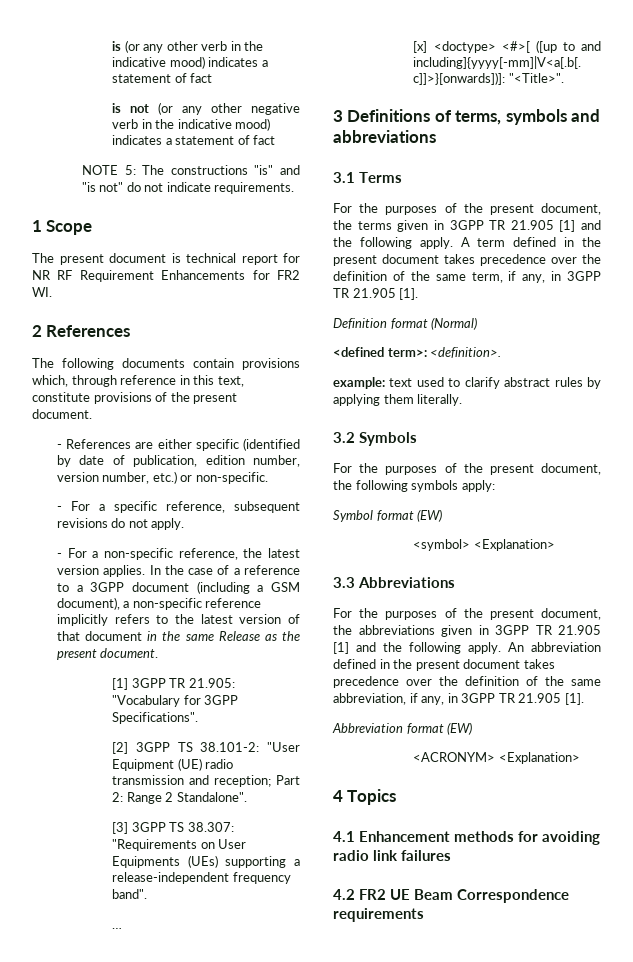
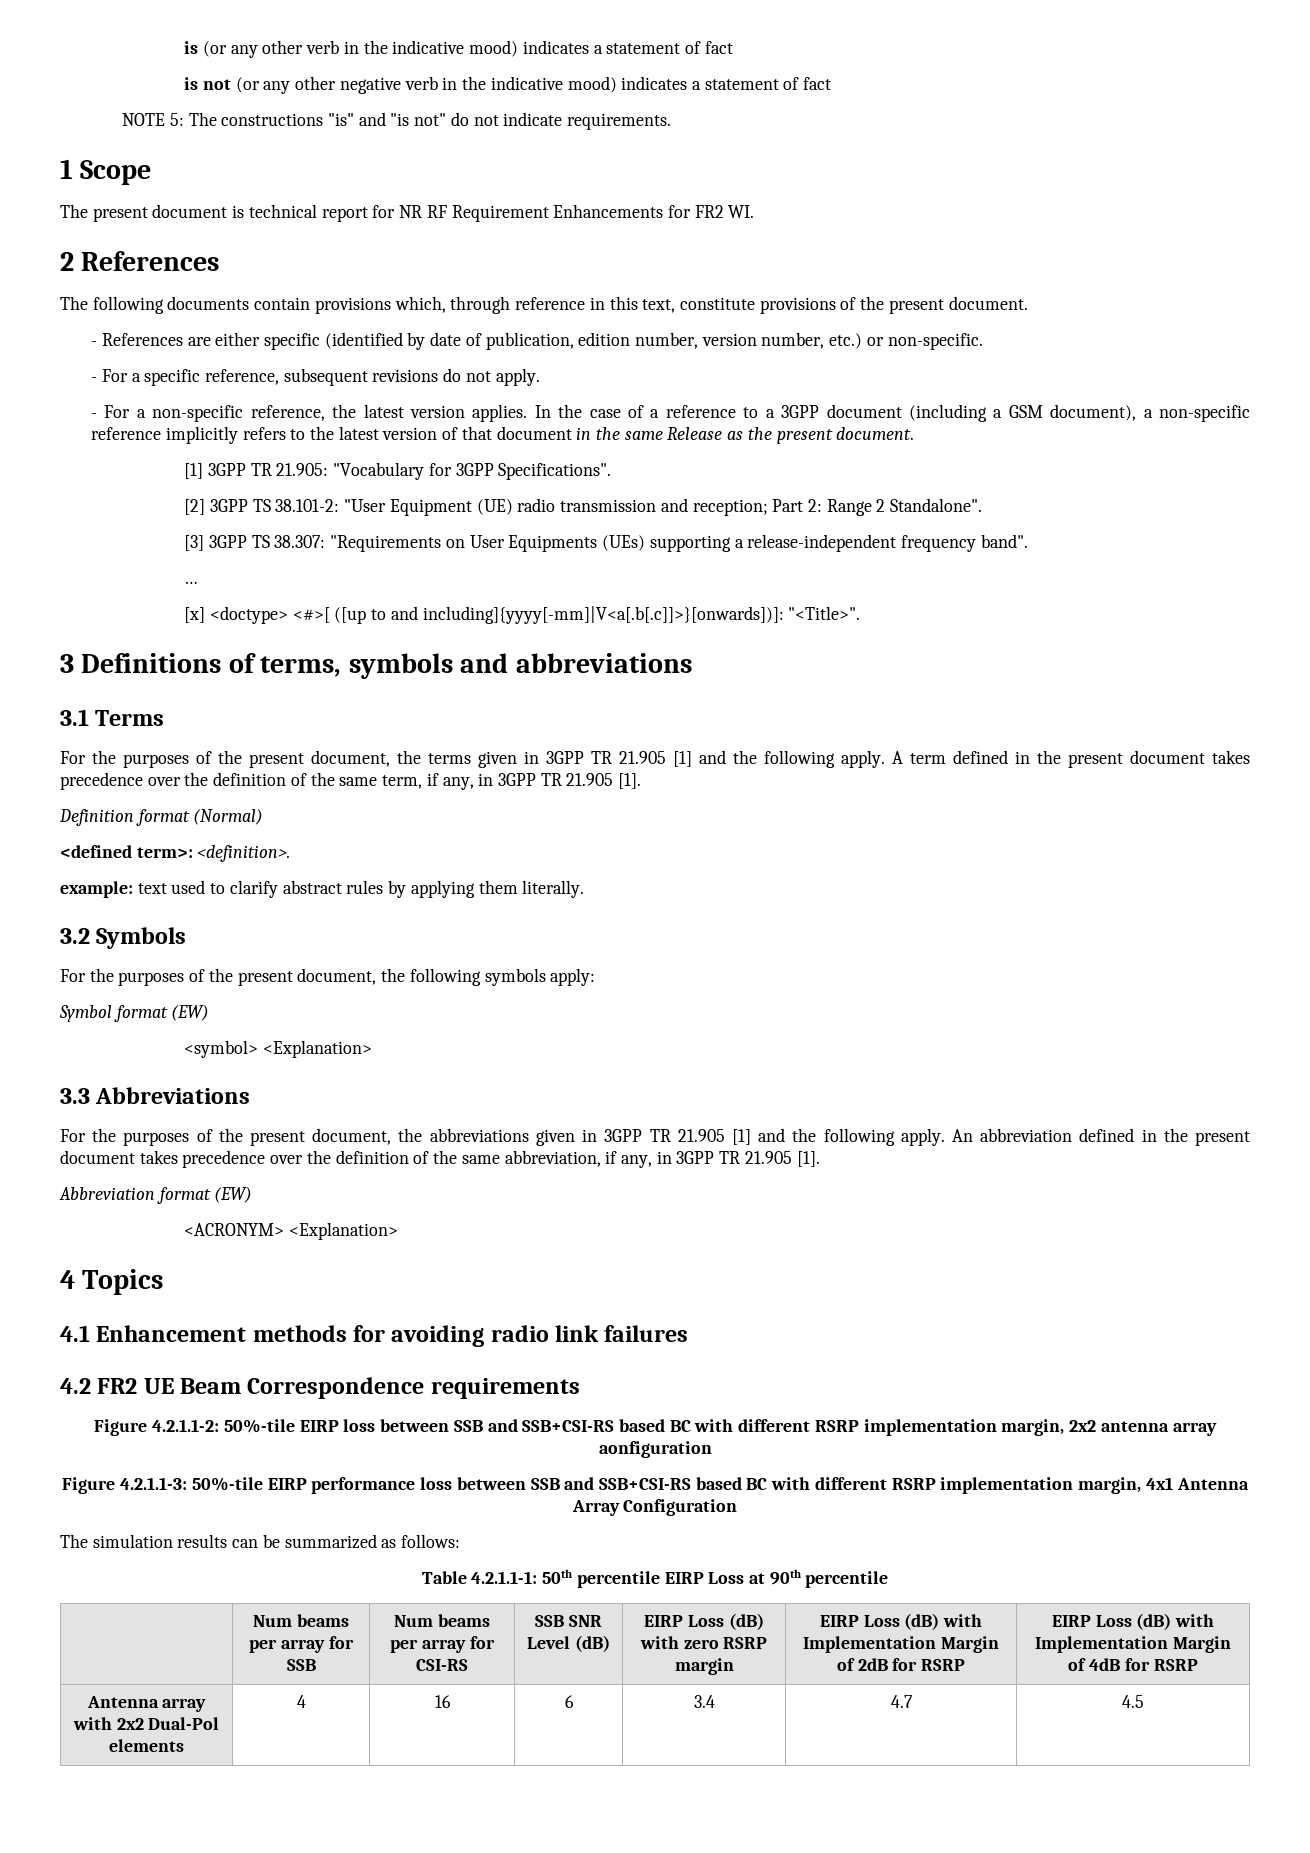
+ Figure 4.2.1.1-2: 50%-tile EIRP loss between SSB and SSB+CSI-RS based BC with different RSRP implementation margin, 2x2 antenna array aonfiguration
+ Figure 4.2.1.1-3: 50%-tile EIRP performance loss between SSB and SSB+CSI-RS based BC with different RSRP implementation margin, 4x1 Antenna Array Configuration
+ The simulation results can be summarized as follows:
+ Table 4.2.1.1-1: 50th percentile EIRP Loss at 90th percentile
+ | Num beams per array for SSB | Num beams per array for CSI-RS | SSB SNR Level (dB) | EIRP Loss (dB) with zero RSRP margin | EIRP Loss (dB) with Implementation Margin of 2dB for RSRP | EIRP Loss (dB) with Implementation Margin of 4dB for RSRP
+ Antenna array with 2x2 Dual-Pol elements | 4 | 16 | 6 | 3.4 | 4.7 | 4.5

